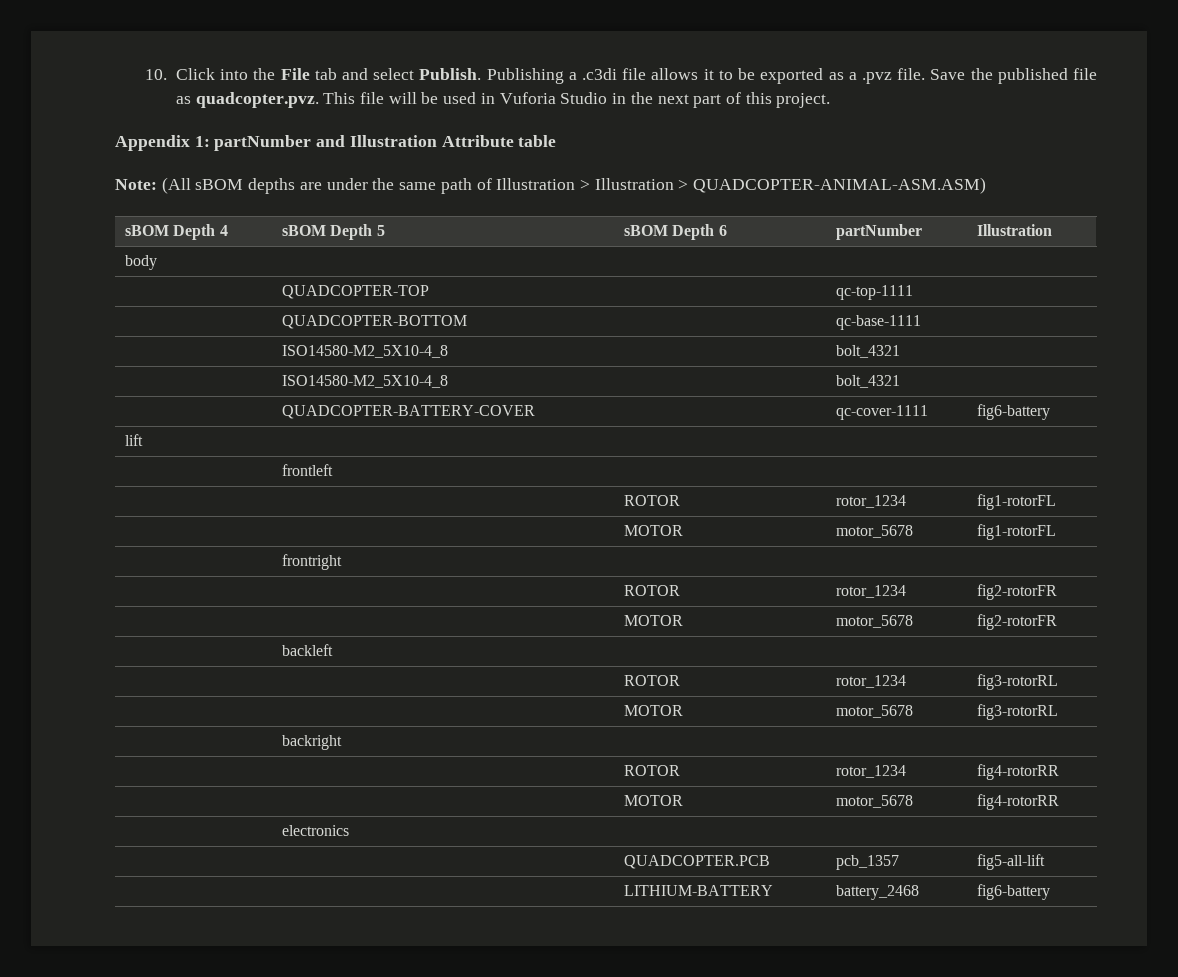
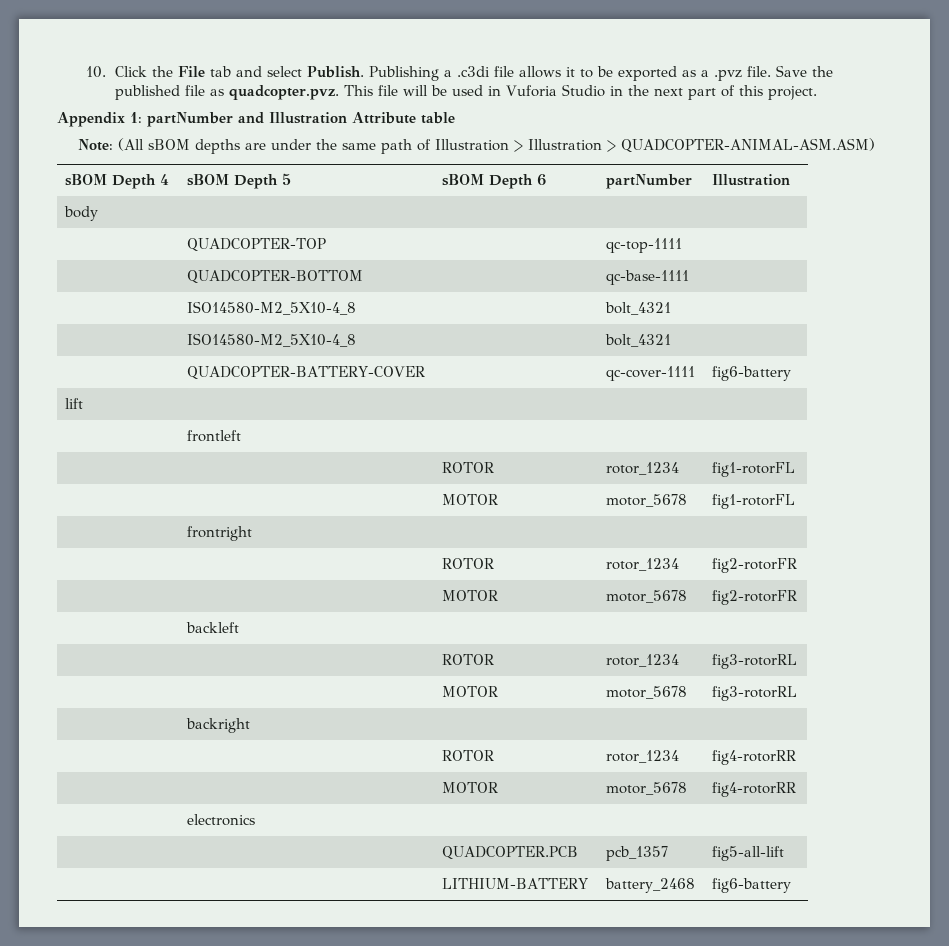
- 10. Click into the File tab and select Publish.
+ 10. Click the File tab and select Publish.

